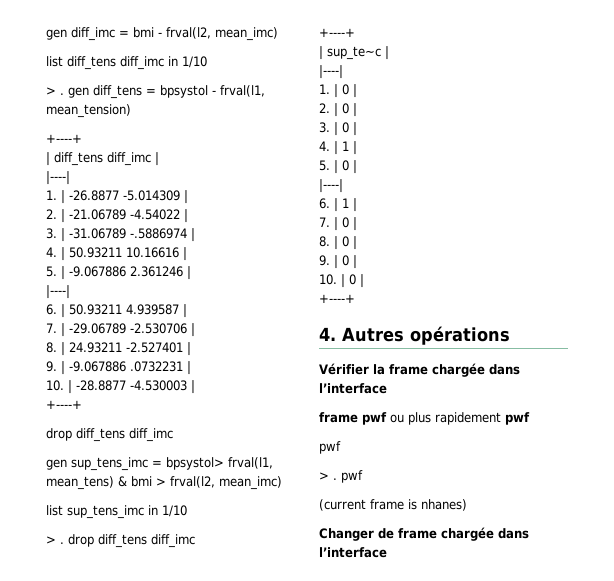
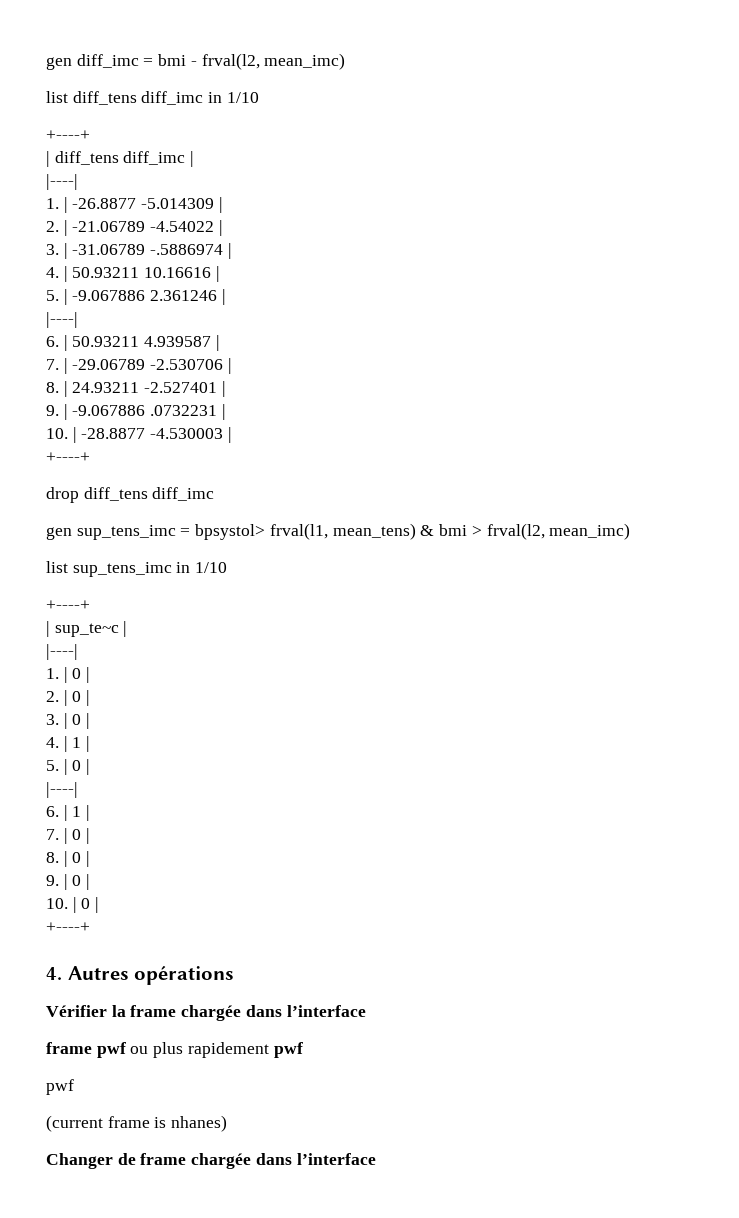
- > . gen diff_tens = bpsystol - frval(l1, mean_tension)
- > . drop diff_tens diff_imc
- > . pwf

